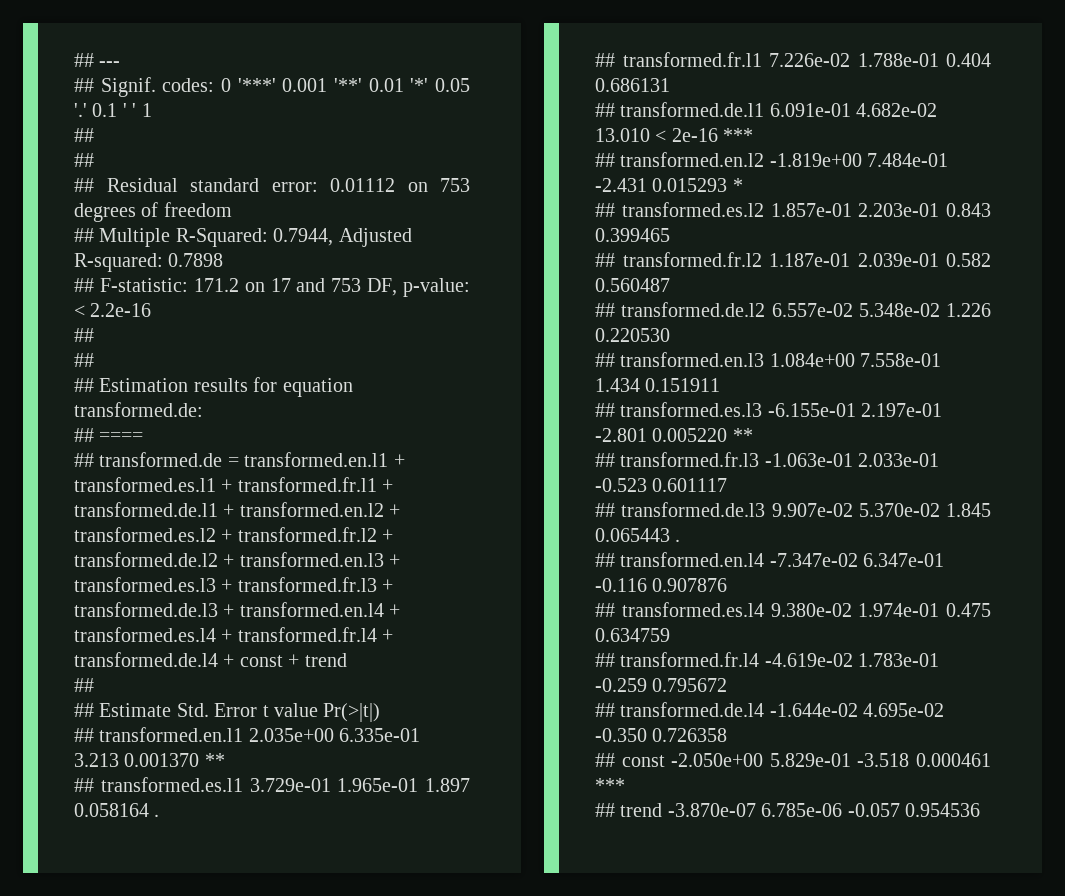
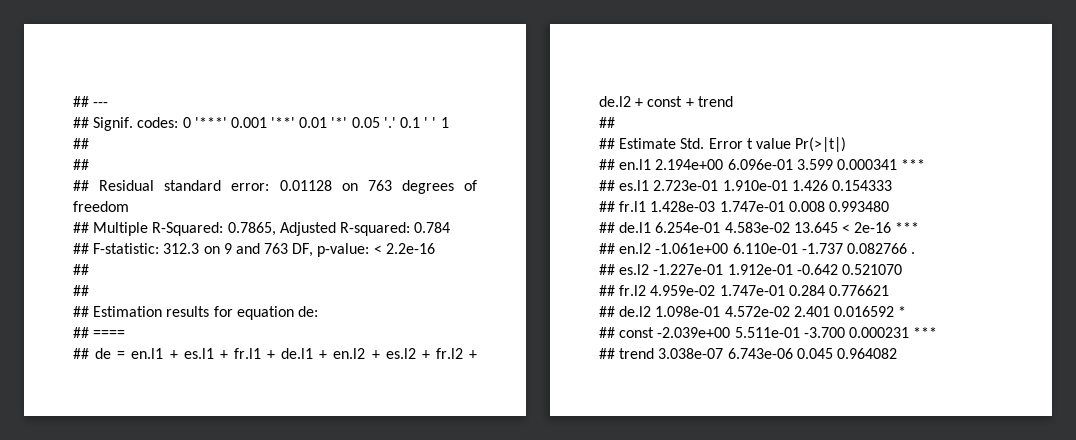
- ## Residual standard error: 0.01112 on 753 degrees of freedom
+ ## Residual standard error: 0.01128 on 763 degrees of freedom
- ## Multiple R-Squared: 0.7944, Adjusted R-squared: 0.7898
+ ## Multiple R-Squared: 0.7865, Adjusted R-squared: 0.784
- ## F-statistic: 171.2 on 17 and 753 DF, p-value: < 2.2e-16
+ ## F-statistic: 312.3 on 9 and 763 DF, p-value: < 2.2e-16
- ## Estimation results for equation transformed.de:
+ ## Estimation results for equation de:
- ## transformed.de = transformed.en.l1 + transformed.es.l1 + transformed.fr.l1 + transformed.de.l1 + transformed.en.l2 + transformed.es.l2 + transformed.fr.l2 + transformed.de.l2 + transformed.en.l3 + transformed.es.l3 + transformed.fr.l3 + transformed.de.l3 + transformed.en.l4 + transformed.es.l4 + transformed.fr.l4 + transformed.de.l4 + const + trend
+ ## de = en.l1 + es.l1 + fr.l1 + de.l1 + en.l2 + es.l2 + fr.l2 + de.l2 + const + trend
- ## transformed.en.l1 2.035e+00 6.335e-01 3.213 0.001370 **
- ## transformed.es.l1 3.729e-01 1.965e-01 1.897 0.058164 .
- ## transformed.fr.l1 7.226e-02 1.788e-01 0.404 0.686131
- ## transformed.de.l1 6.091e-01 4.682e-02 13.010 < 2e-16 ***
- ## transformed.en.l2 -1.819e+00 7.484e-01 -2.431 0.015293 *
- ## transformed.es.l2 1.857e-01 2.203e-01 0.843 0.399465
- ## transformed.fr.l2 1.187e-01 2.039e-01 0.582 0.560487
- ## transformed.de.l2 6.557e-02 5.348e-02 1.226 0.220530
- ## transformed.en.l3 1.084e+00 7.558e-01 1.434 0.151911
- ## transformed.es.l3 -6.155e-01 2.197e-01 -2.801 0.005220 **
- ## transformed.fr.l3 -1.063e-01 2.033e-01 -0.523 0.601117
- ## transformed.de.l3 9.907e-02 5.370e-02 1.845 0.065443 .
- ## transformed.en.l4 -7.347e-02 6.347e-01 -0.116 0.907876
- ## transformed.es.l4 9.380e-02 1.974e-01 0.475 0.634759
- ## transformed.fr.l4 -4.619e-02 1.783e-01 -0.259 0.795672
- ## transformed.de.l4 -1.644e-02 4.695e-02 -0.350 0.726358
- ## const -2.050e+00 5.829e-01 -3.518 0.000461 ***
+ ## en.l1 2.194e+00 6.096e-01 3.599 0.000341 ***
+ ## es.l1 2.723e-01 1.910e-01 1.426 0.154333
+ ## fr.l1 1.428e-03 1.747e-01 0.008 0.993480
+ ## de.l1 6.254e-01 4.583e-02 13.645 < 2e-16 ***
+ ## en.l2 -1.061e+00 6.110e-01 -1.737 0.082766 .
+ ## es.l2 -1.227e-01 1.912e-01 -0.642 0.521070
+ ## fr.l2 4.959e-02 1.747e-01 0.284 0.776621
+ ## de.l2 1.098e-01 4.572e-02 2.401 0.016592 *
+ ## const -2.039e+00 5.511e-01 -3.700 0.000231 ***
- ## trend -3.870e-07 6.785e-06 -0.057 0.954536
+ ## trend 3.038e-07 6.743e-06 0.045 0.964082

